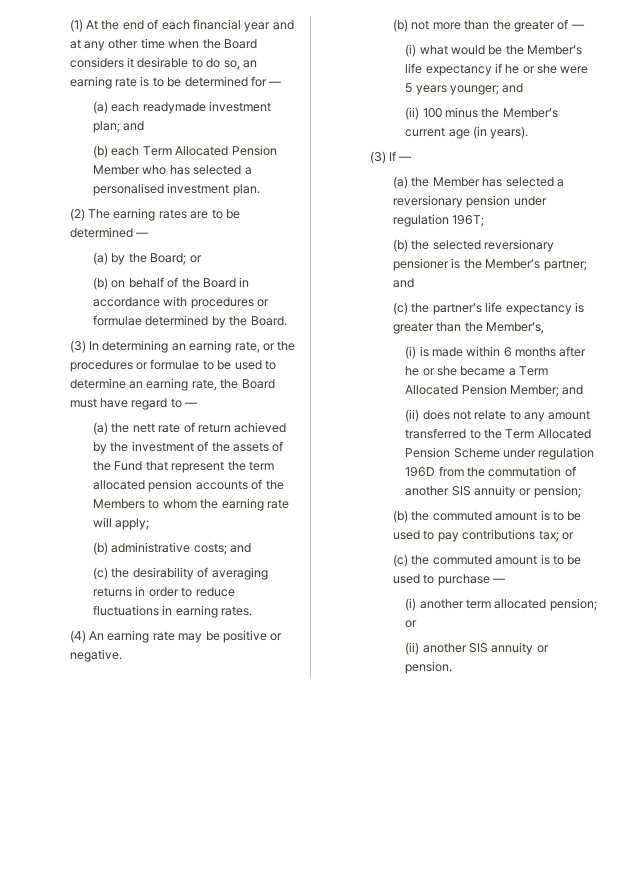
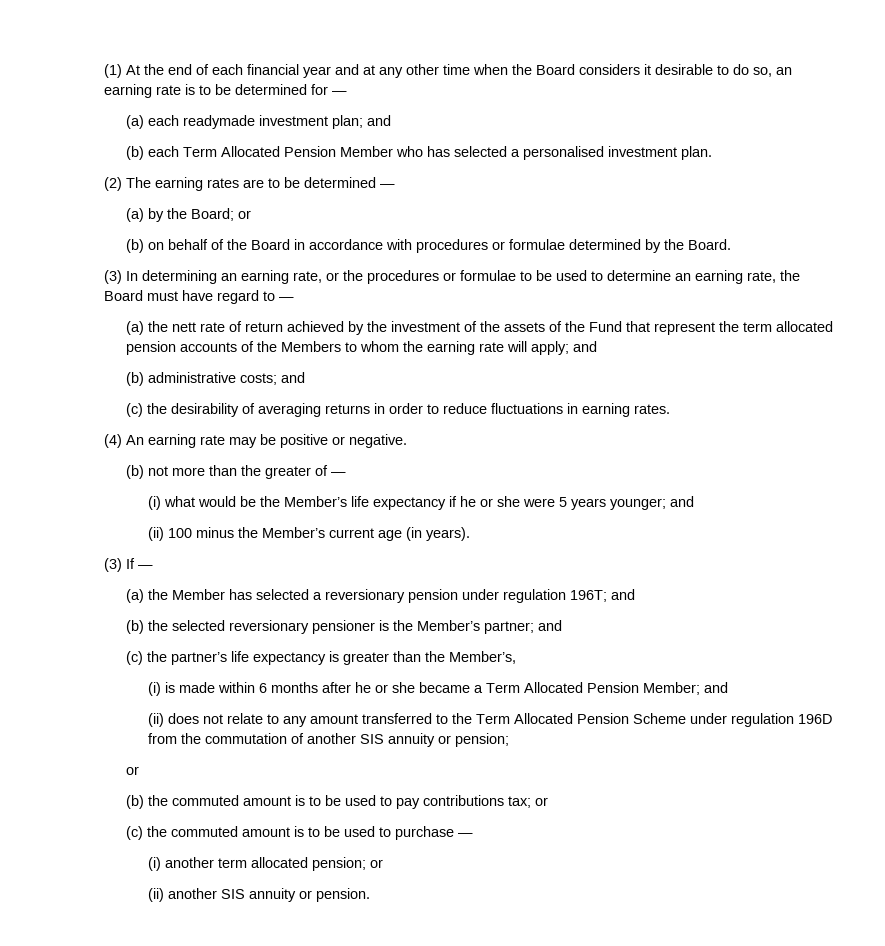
- (a) the nett rate of return achieved by the investment of the assets of the Fund that represent the term allocated pension accounts of the Members to whom the earning rate will apply;
+ (a) the nett rate of return achieved by the investment of the assets of the Fund that represent the term allocated pension accounts of the Members to whom the earning rate will apply; and
- (a) the Member has selected a reversionary pension under regulation 196T;
+ (a) the Member has selected a reversionary pension under regulation 196T; and
  (ii) does not relate to any amount transferred to the Term Allocated Pension Scheme under regulation 196D from the commutation of another SIS annuity or pension;
+ or

